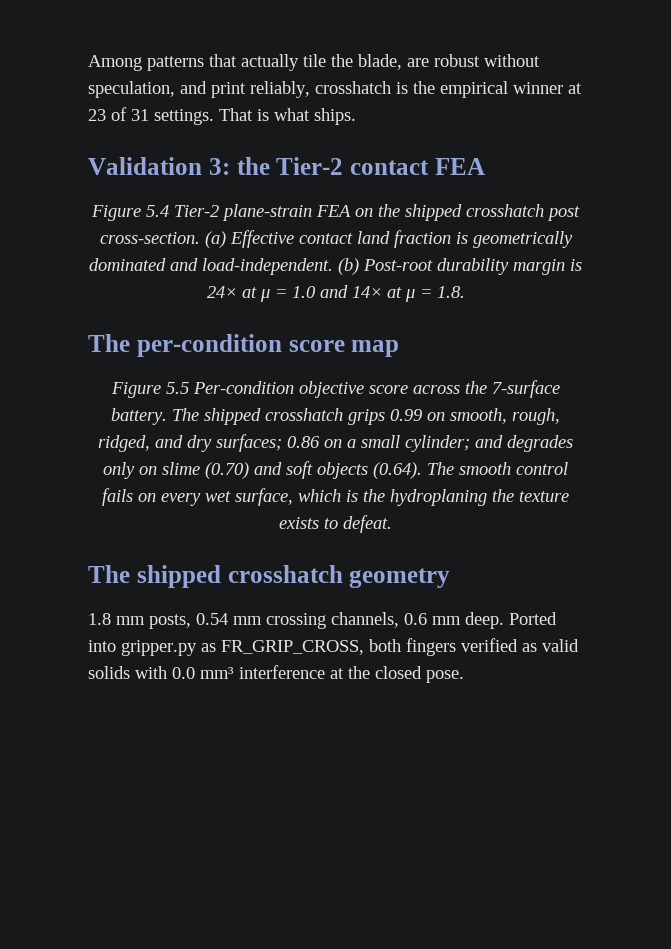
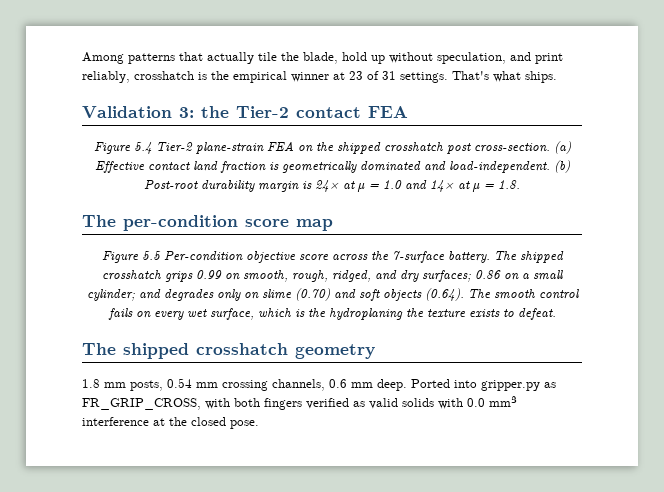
- Among patterns that actually tile the blade, are robust without speculation, and print reliably, crosshatch is the empirical winner at 23 of 31 settings.
+ Among patterns that actually tile the blade, hold up without speculation, and print reliably, crosshatch is the empirical winner at 23 of 31 settings.
- That is what ships.
+ That's what ships.
- Ported into gripper.py as FR_GRIP_CROSS, both fingers verified as valid solids with 0.0 mm³ interference at the closed pose.
+ Ported into gripper.py as FR_GRIP_CROSS, with both fingers verified as valid solids with 0.0 mm³ interference at the closed pose.

